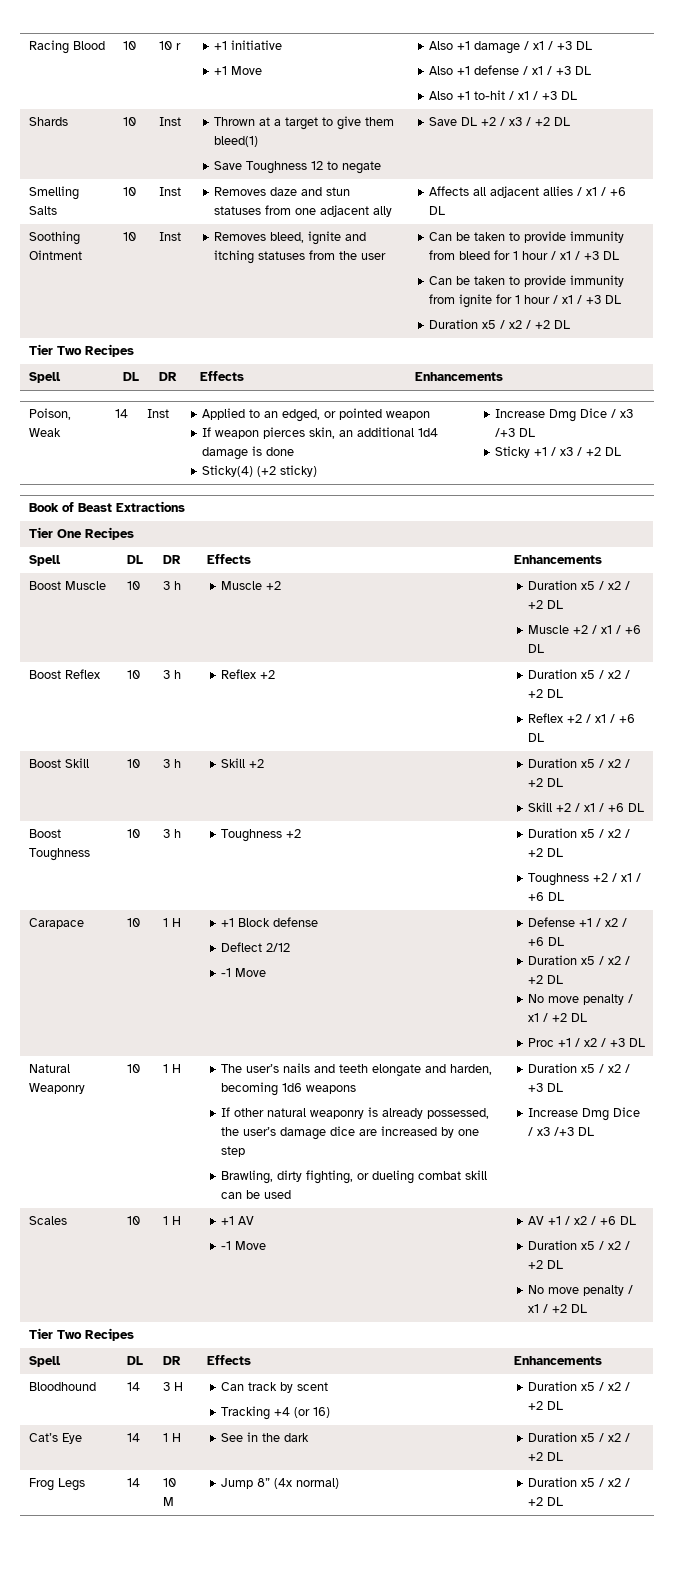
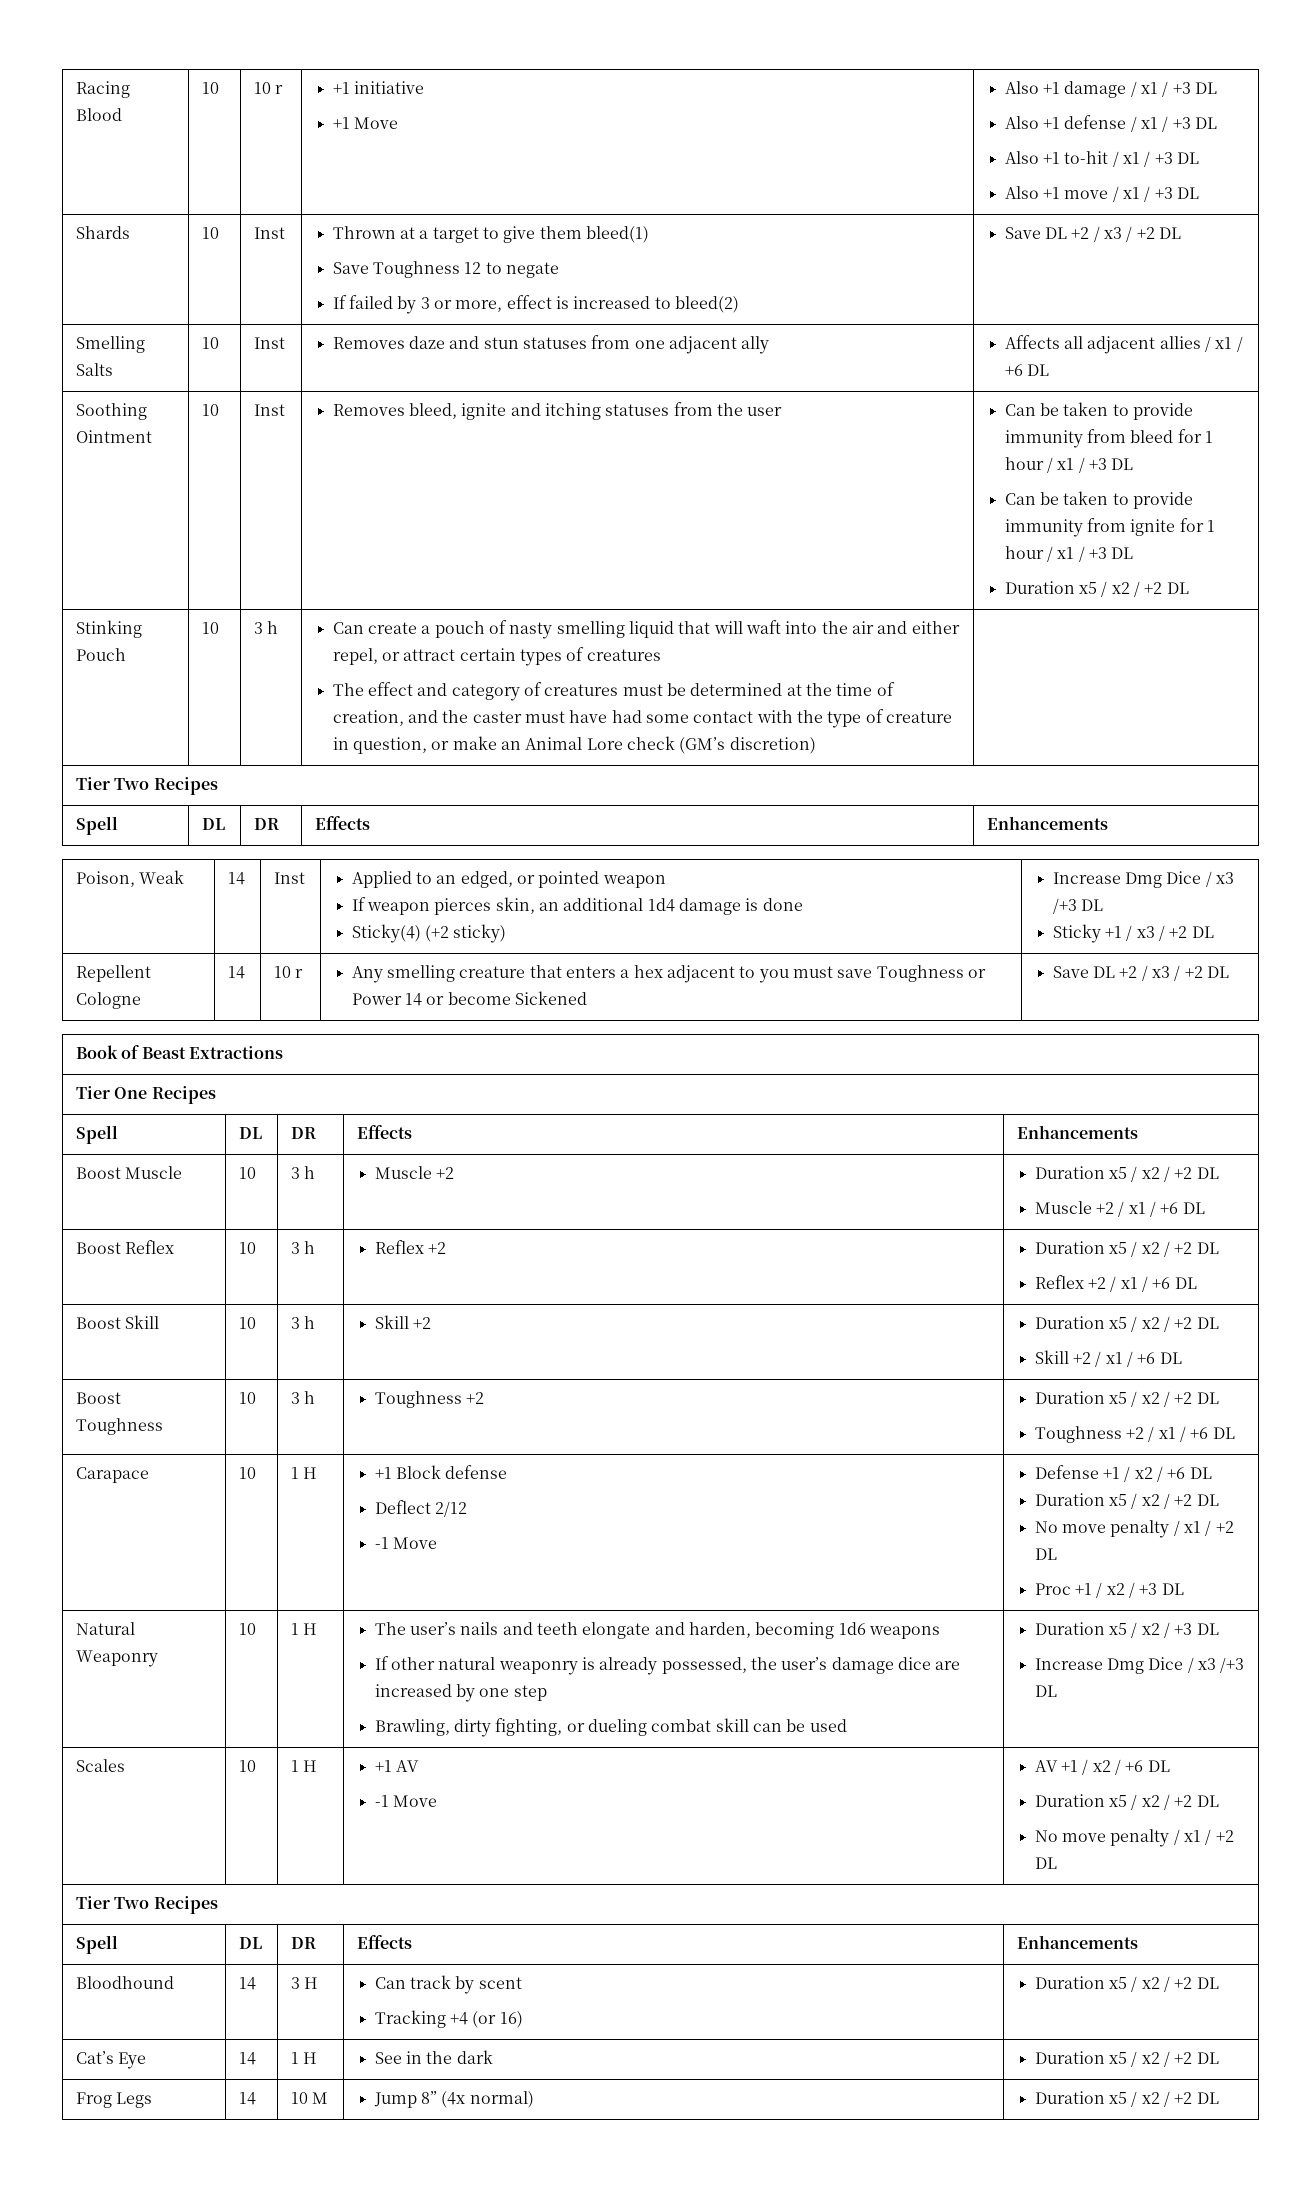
+ Also +1 move / x1 / +3 DL
  Shards | 10 | Inst | Thrown at a target to give them bleed(1)
- Save Toughness 12 to negate | Save DL +2 / x3 / +2 DL
+ Save Toughness 12 to negate
+ If failed by 3 or more, effect is increased to bleed(2) | Save DL +2 / x3 / +2 DL
+ Stinking Pouch | 10 | 3 h | Can create a pouch of nasty smelling liquid that will waft into the air and either repel, or attract certain types of creatures
+ The effect and category of creatures must be determined at the time of creation, and the caster must have had some contact with the type of creature in question, or make an Animal Lore check (GM’s discretion)
+ Repellent Cologne | 14 | 10 r | Any smelling creature that enters a hex adjacent to you must save Toughness or Power 14 or become Sickened | Save DL +2 / x3 / +2 DL

